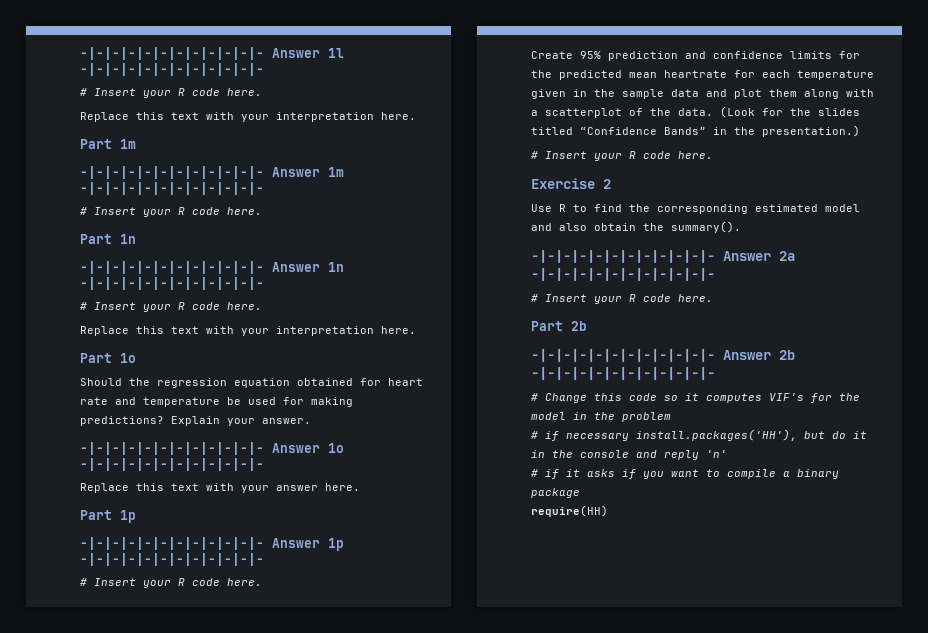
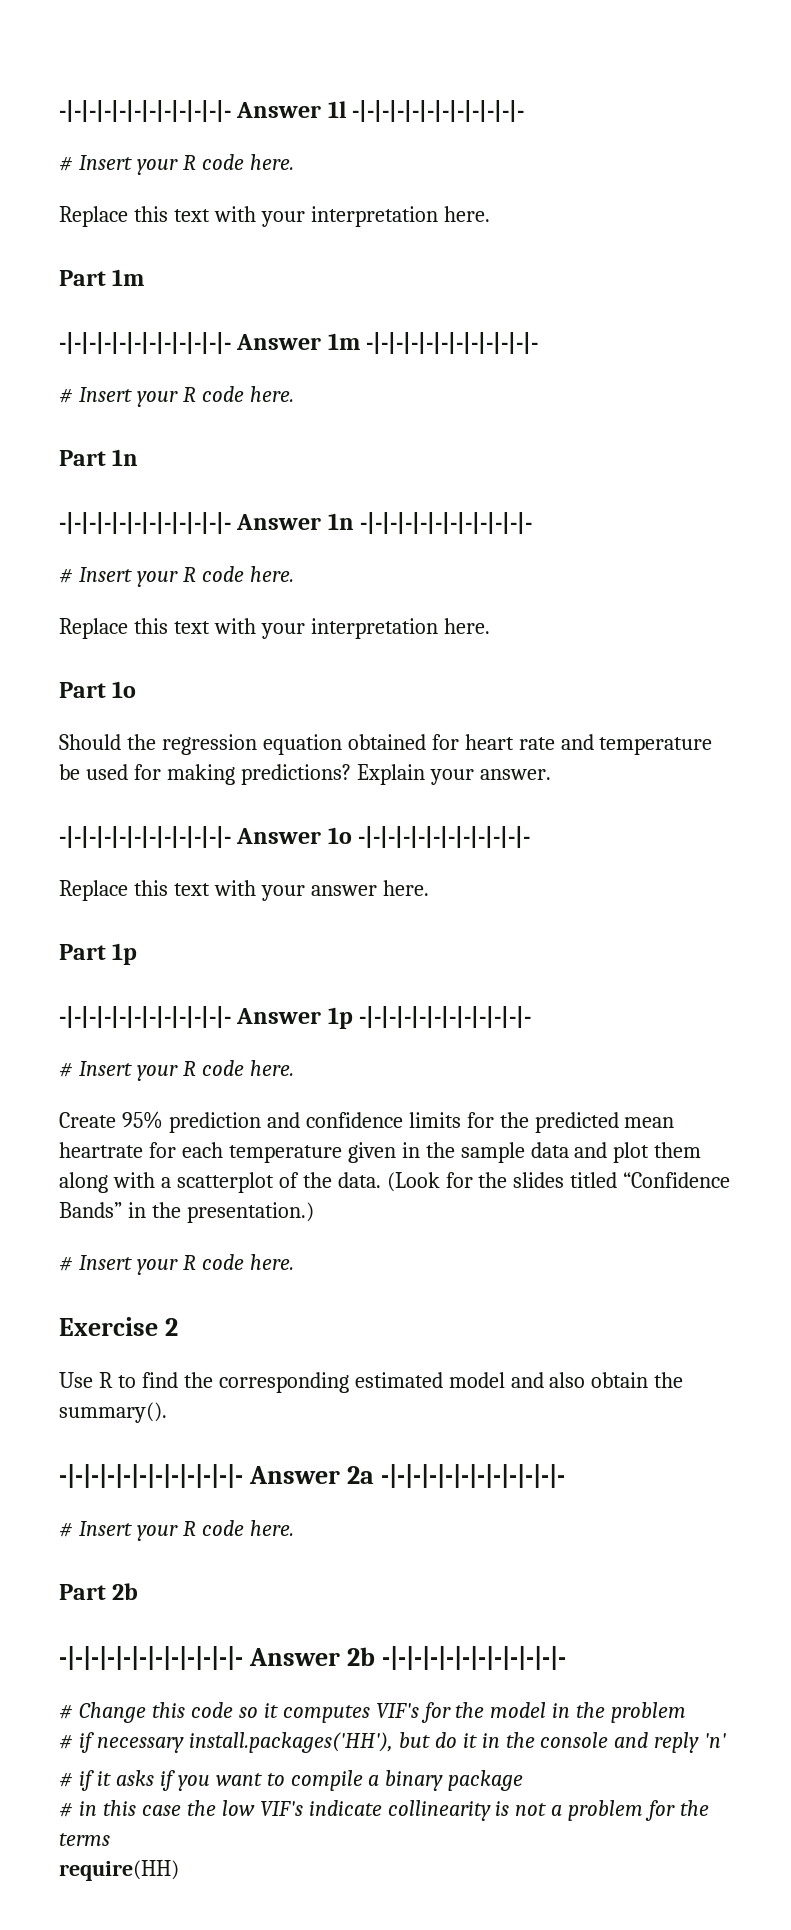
+ # in this case the low VIF's indicate collinearity is not a problem for the terms

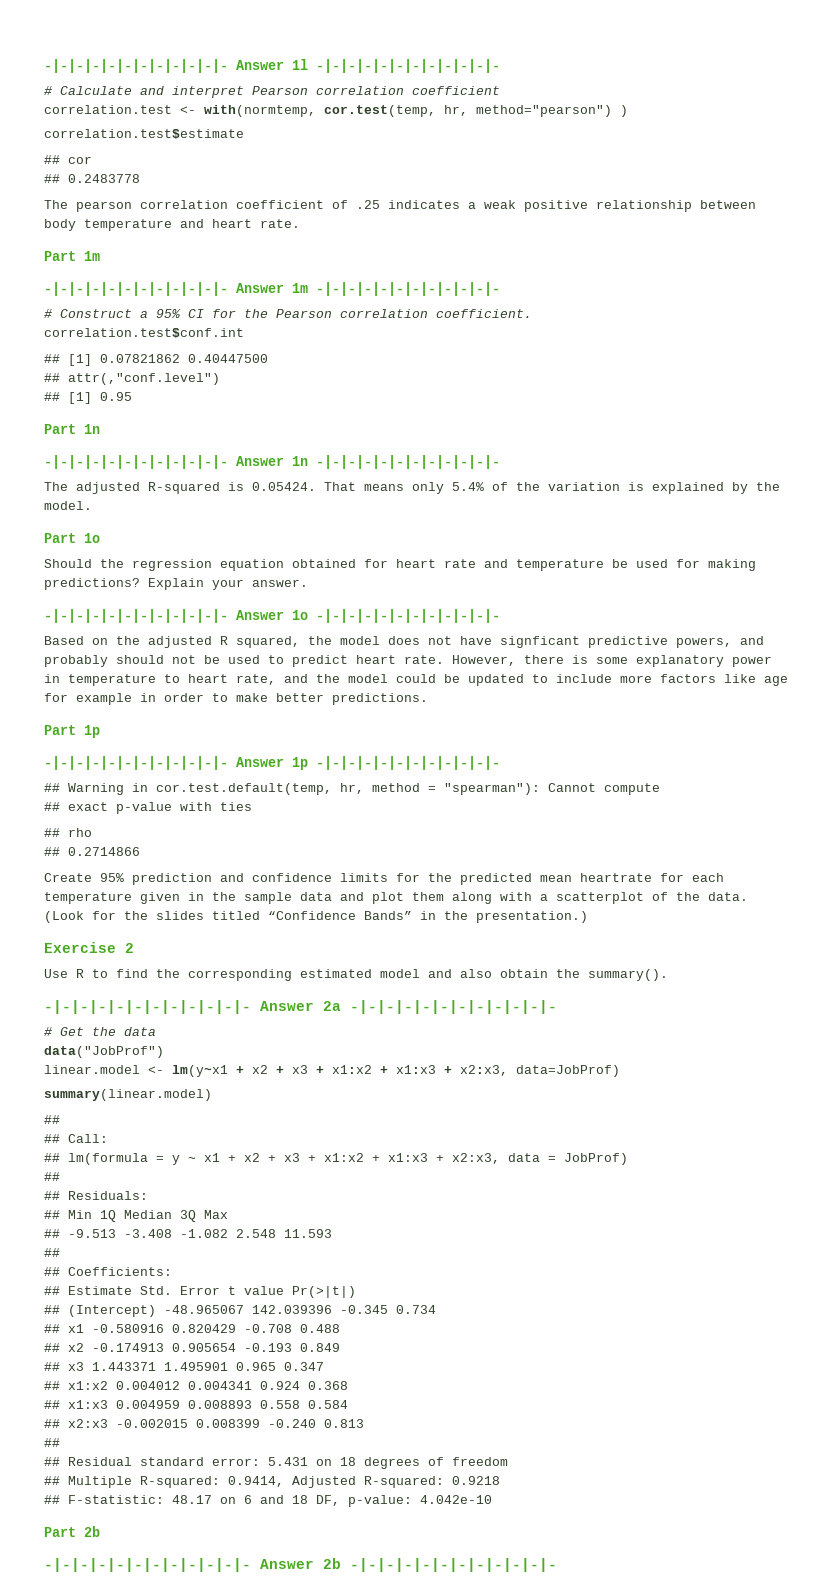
  -|-|-|-|-|-|-|-|-|-|-|- Answer 1l -|-|-|-|-|-|-|-|-|-|-|-
- # Insert your R code here.
- Replace this text with your interpretation here.
+ # Calculate and interpret Pearson correlation coefficient
+ correlation.test <- with(normtemp, cor.test(temp, hr, method="pearson") )
+ correlation.test$estimate
+ ## cor
+ ## 0.2483778
+ The pearson correlation coefficient of .25 indicates a weak positive relationship between body temperature and heart rate.
  -|-|-|-|-|-|-|-|-|-|-|- Answer 1m -|-|-|-|-|-|-|-|-|-|-|-
- # Insert your R code here.
+ # Construct a 95% CI for the Pearson correlation coefficient.
+ correlation.test$conf.int
+ ## [1] 0.07821862 0.40447500
+ ## attr(,"conf.level")
+ ## [1] 0.95
  -|-|-|-|-|-|-|-|-|-|-|- Answer 1n -|-|-|-|-|-|-|-|-|-|-|-
- # Insert your R code here.
- Replace this text with your interpretation here.
+ The adjusted R-squared is 0.05424. That means only 5.4% of the variation is explained by the model.
- Replace this text with your answer here.
+ Based on the adjusted R squared, the model does not have signficant predictive powers, and probably should not be used to predict heart rate. However, there is some explanatory power in temperature to heart rate, and the model could be updated to include more factors like age for example in order to make better predictions.
  -|-|-|-|-|-|-|-|-|-|-|- Answer 1p -|-|-|-|-|-|-|-|-|-|-|-
- # Insert your R code here.
+ ## Warning in cor.test.default(temp, hr, method = "spearman"): Cannot compute
+ ## exact p-value with ties
+ ## rho
+ ## 0.2714866
  (Look for the slides titled “Confidence Bands” in the presentation.)
- # Insert your R code here.
  -|-|-|-|-|-|-|-|-|-|-|- Answer 2a -|-|-|-|-|-|-|-|-|-|-|-
- # Insert your R code here.
+ # Get the data
+ data("JobProf")
+ linear.model <- lm(y~x1 + x2 + x3 + x1:x2 + x1:x3 + x2:x3, data=JobProf)
+ summary(linear.model)
+ ##
+ ## Call:
+ ## lm(formula = y ~ x1 + x2 + x3 + x1:x2 + x1:x3 + x2:x3, data = JobProf)
+ ##
+ ## Residuals:
+ ## Min 1Q Median 3Q Max
+ ## -9.513 -3.408 -1.082 2.548 11.593
+ ##
+ ## Coefficients:
+ ## Estimate Std. Error t value Pr(>|t|)
+ ## (Intercept) -48.965067 142.039396 -0.345 0.734
+ ## x1 -0.580916 0.820429 -0.708 0.488
+ ## x2 -0.174913 0.905654 -0.193 0.849
+ ## x3 1.443371 1.495901 0.965 0.347
+ ## x1:x2 0.004012 0.004341 0.924 0.368
+ ## x1:x3 0.004959 0.008893 0.558 0.584
+ ## x2:x3 -0.002015 0.008399 -0.240 0.813
+ ##
+ ## Residual standard error: 5.431 on 18 degrees of freedom
+ ## Multiple R-squared: 0.9414, Adjusted R-squared: 0.9218
+ ## F-statistic: 48.17 on 6 and 18 DF, p-value: 4.042e-10
- # Change this code so it computes VIF's for the model in the problem
- # if necessary install.packages('HH'), but do it in the console and reply 'n'
- # if it asks if you want to compile a binary package
- # in this case the low VIF's indicate collinearity is not a problem for the terms
- require(HH)

